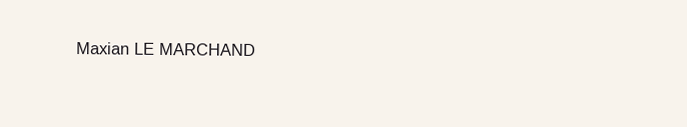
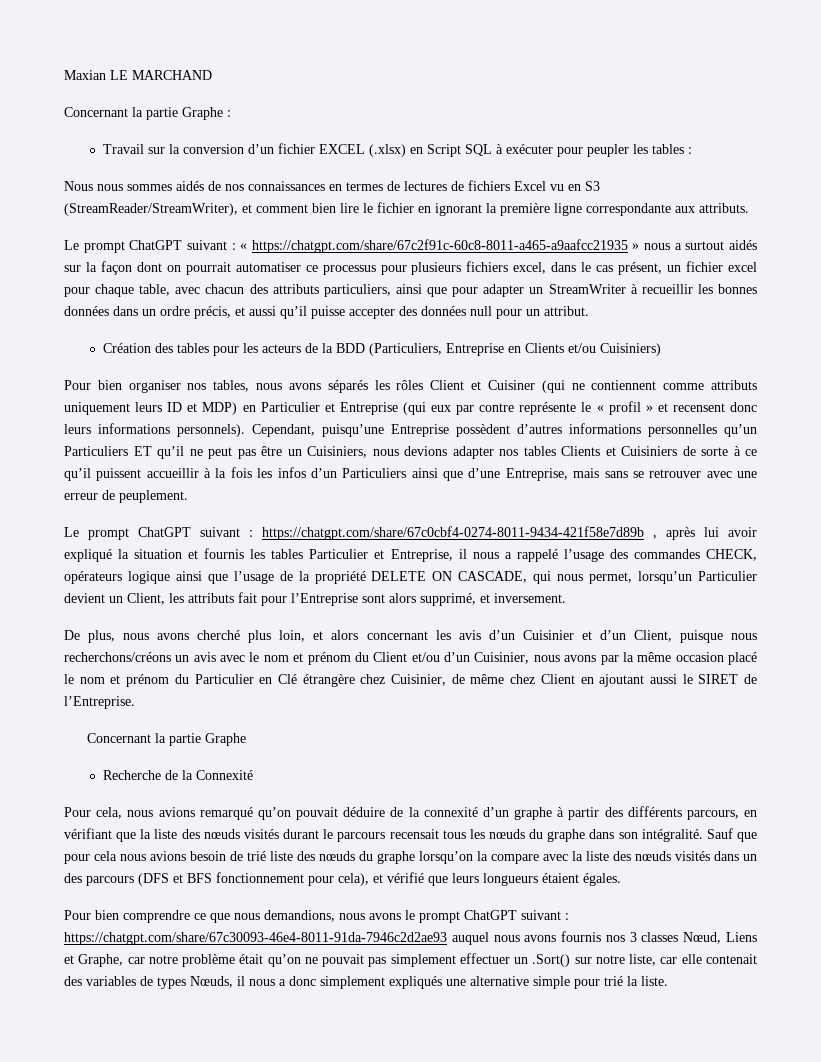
+ Concernant la partie Graphe :
+ Travail sur la conversion d’un fichier EXCEL (.xlsx) en Script SQL à exécuter pour peupler les tables :
+ Nous nous sommes aidés de nos connaissances en termes de lectures de fichiers Excel vu en S3 (StreamReader/StreamWriter), et comment bien lire le fichier en ignorant la première ligne correspondante aux attributs.
+ Le prompt ChatGPT suivant : « https://chatgpt.com/share/67c2f91c-60c8-8011-a465-a9aafcc21935 » nous a surtout aidés sur la façon dont on pourrait automatiser ce processus pour plusieurs fichiers excel, dans le cas présent, un fichier excel pour chaque table, avec chacun des attributs particuliers, ainsi que pour adapter un StreamWriter à recueillir les bonnes données dans un ordre précis, et aussi qu’il puisse accepter des données null pour un attribut.
+ Création des tables pour les acteurs de la BDD (Particuliers, Entreprise en Clients et/ou Cuisiniers)
+ Pour bien organiser nos tables, nous avons séparés les rôles Client et Cuisiner (qui ne contiennent comme attributs uniquement leurs ID et MDP) en Particulier et Entreprise (qui eux par contre représente le « profil » et recensent donc leurs informations personnels). Cependant, puisqu’une Entreprise possèdent d’autres informations personnelles qu’un Particuliers ET qu’il ne peut pas être un Cuisiniers, nous devions adapter nos tables Clients et Cuisiniers de sorte à ce qu’il puissent accueillir à la fois les infos d’un Particuliers ainsi que d’une Entreprise, mais sans se retrouver avec une erreur de peuplement.
+ Le prompt ChatGPT suivant : https://chatgpt.com/share/67c0cbf4-0274-8011-9434-421f58e7d89b , après lui avoir expliqué la situation et fournis les tables Particulier et Entreprise, il nous a rappelé l’usage des commandes CHECK, opérateurs logique ainsi que l’usage de la propriété DELETE ON CASCADE, qui nous permet, lorsqu’un Particulier devient un Client, les attributs fait pour l’Entreprise sont alors supprimé, et inversement.
+ De plus, nous avons cherché plus loin, et alors concernant les avis d’un Cuisinier et d’un Client, puisque nous recherchons/créons un avis avec le nom et prénom du Client et/ou d’un Cuisinier, nous avons par la même occasion placé le nom et prénom du Particulier en Clé étrangère chez Cuisinier, de même chez Client en ajoutant aussi le SIRET de l’Entreprise.
+ Concernant la partie Graphe
+ Recherche de la Connexité
+ Pour cela, nous avions remarqué qu’on pouvait déduire de la connexité d’un graphe à partir des différents parcours, en vérifiant que la liste des nœuds visités durant le parcours recensait tous les nœuds du graphe dans son intégralité. Sauf que pour cela nous avions besoin de trié liste des nœuds du graphe lorsqu’on la compare avec la liste des nœuds visités dans un des parcours (DFS et BFS fonctionnement pour cela), et vérifié que leurs longueurs étaient égales.
+ Pour bien comprendre ce que nous demandions, nous avons le prompt ChatGPT suivant : https://chatgpt.com/share/67c30093-46e4-8011-91da-7946c2d2ae93 auquel nous avons fournis nos 3 classes Nœud, Liens et Graphe, car notre problème était qu’on ne pouvait pas simplement effectuer un .Sort() sur notre liste, car elle contenait des variables de types Nœuds, il nous a donc simplement expliqués une alternative simple pour trié la liste.

